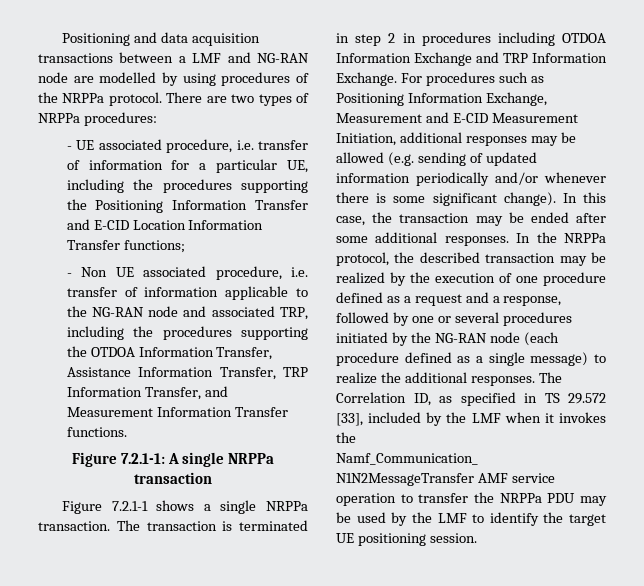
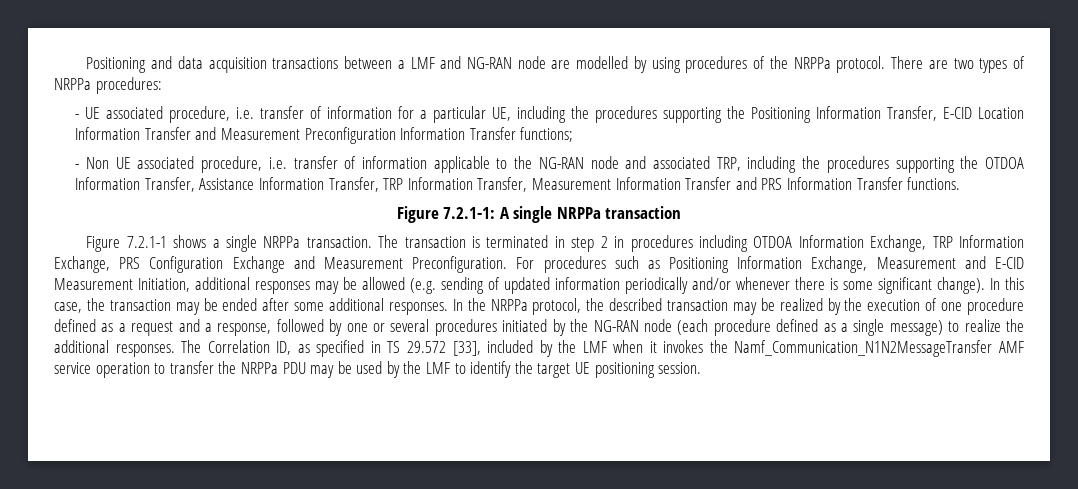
- - UE associated procedure, i.e. transfer of information for a particular UE, including the procedures supporting the Positioning Information Transfer and E-CID Location Information Transfer functions;
+ - UE associated procedure, i.e. transfer of information for a particular UE, including the procedures supporting the Positioning Information Transfer, E-CID Location Information Transfer and Measurement Preconfiguration Information Transfer functions;
- - Non UE associated procedure, i.e. transfer of information applicable to the NG-RAN node and associated TRP, including the procedures supporting the OTDOA Information Transfer, Assistance Information Transfer, TRP Information Transfer, and Measurement Information Transfer functions.
+ - Non UE associated procedure, i.e. transfer of information applicable to the NG-RAN node and associated TRP, including the procedures supporting the OTDOA Information Transfer, Assistance Information Transfer, TRP Information Transfer, Measurement Information Transfer and PRS Information Transfer functions.
- The transaction is terminated in step 2 in procedures including OTDOA Information Exchange and TRP Information Exchange.
+ The transaction is terminated in step 2 in procedures including OTDOA Information Exchange, TRP Information Exchange, PRS Configuration Exchange and Measurement Preconfiguration.

